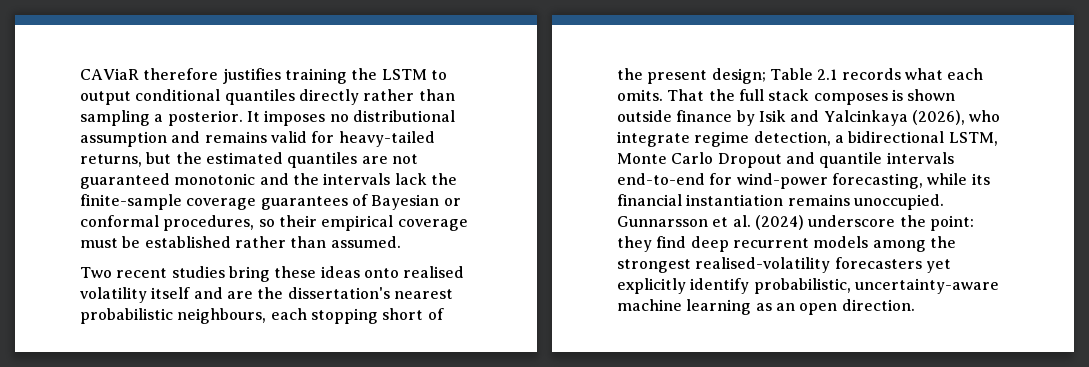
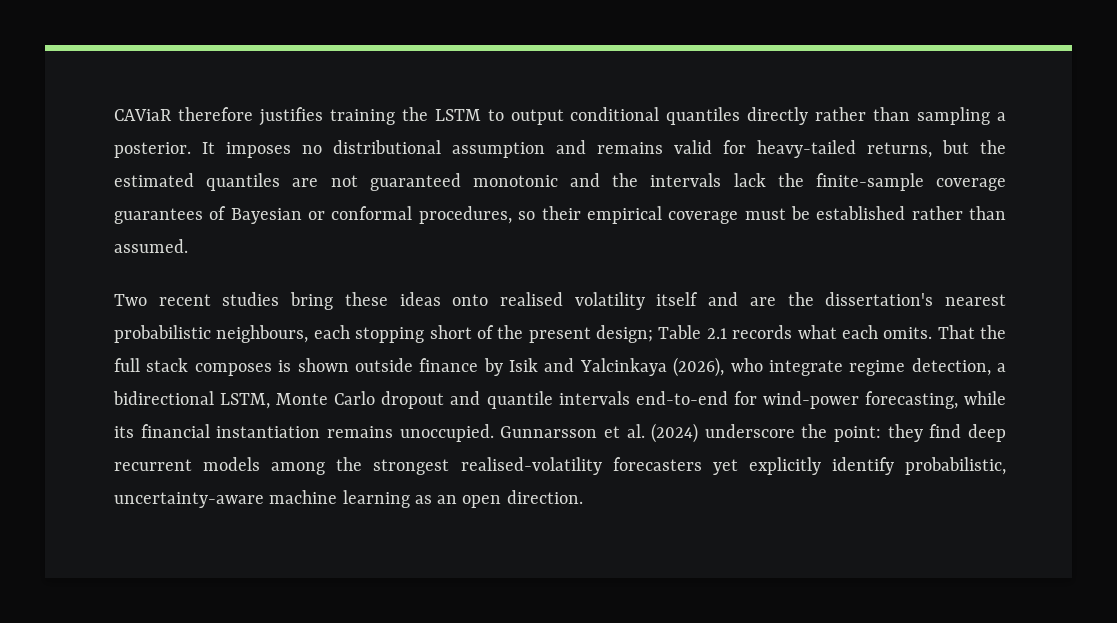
- That the full stack composes is shown outside finance by Isik and Yalcinkaya (2026), who integrate regime detection, a bidirectional LSTM, Monte Carlo Dropout and quantile intervals end-to-end for wind-power forecasting, while its financial instantiation remains unoccupied.
+ That the full stack composes is shown outside finance by Isik and Yalcinkaya (2026), who integrate regime detection, a bidirectional LSTM, Monte Carlo dropout and quantile intervals end-to-end for wind-power forecasting, while its financial instantiation remains unoccupied.

